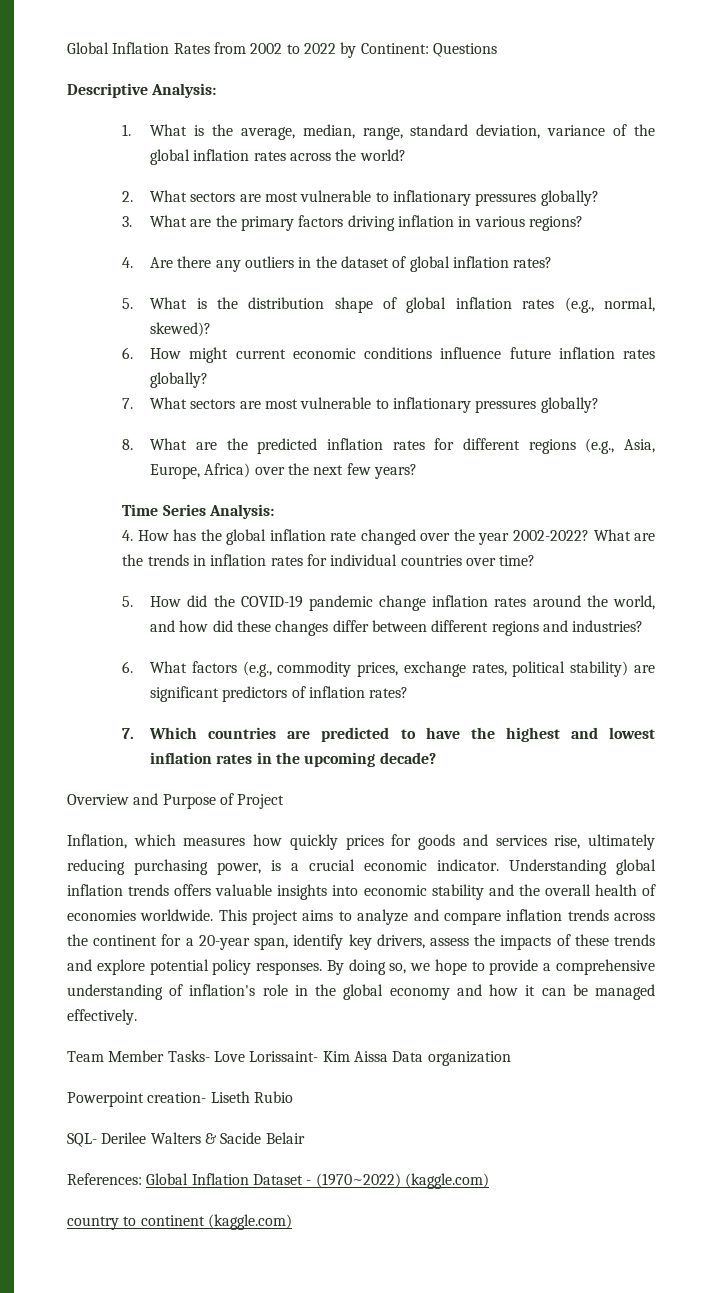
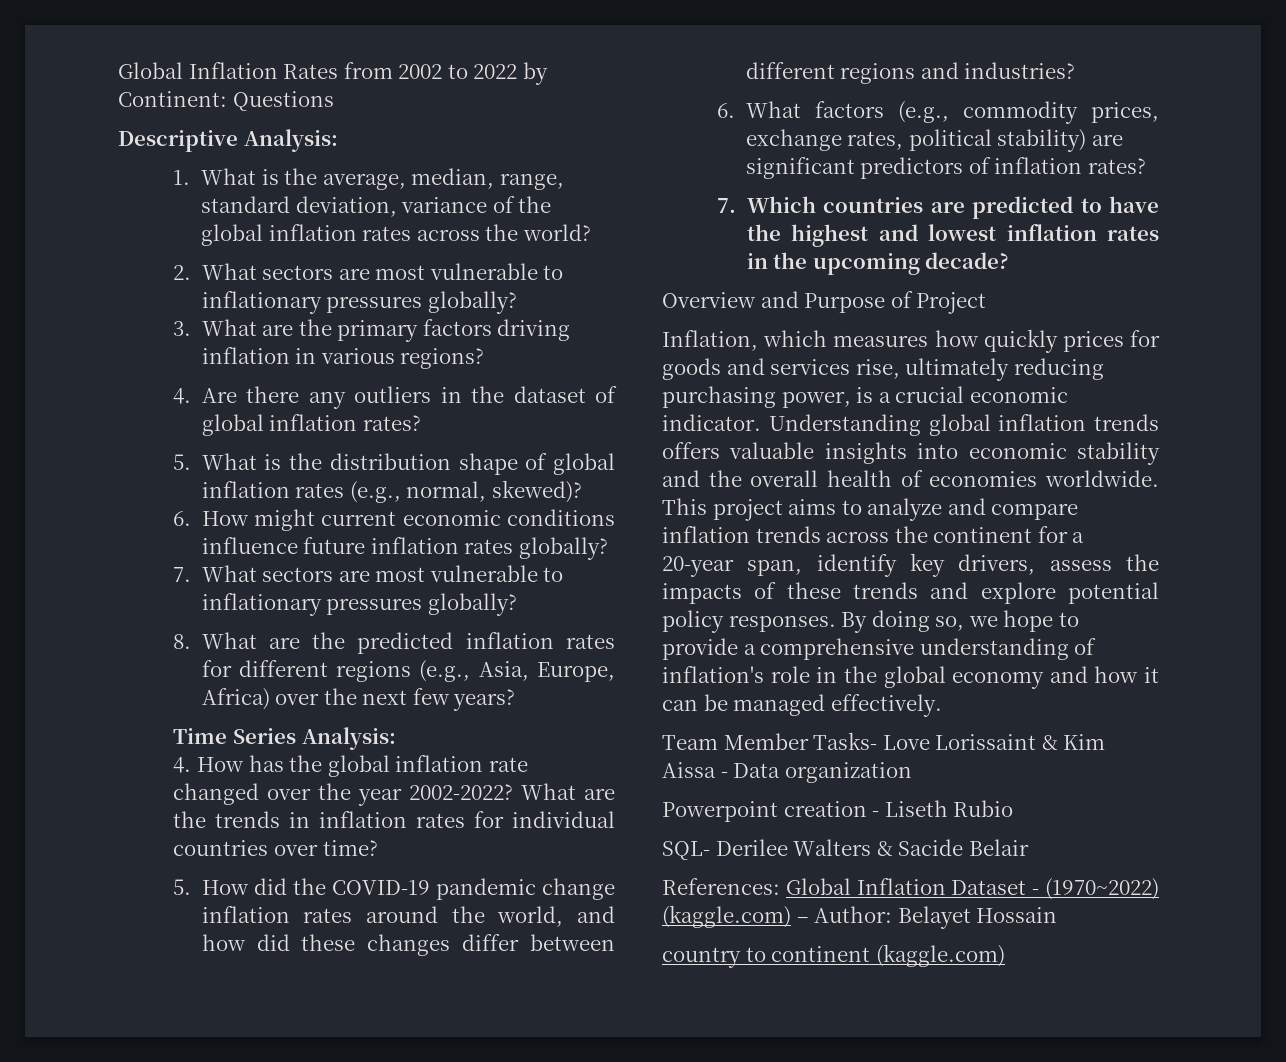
- Team Member Tasks- Love Lorissaint- Kim Aissa Data organization
+ Team Member Tasks- Love Lorissaint & Kim Aissa - Data organization
- Powerpoint creation- Liseth Rubio
+ Powerpoint creation - Liseth Rubio
- References: Global Inflation Dataset - (1970~2022) (kaggle.com)
+ References: Global Inflation Dataset - (1970~2022) (kaggle.com) – Author: Belayet Hossain

